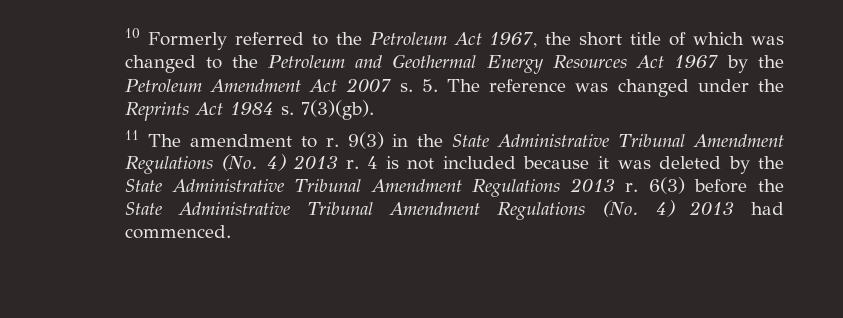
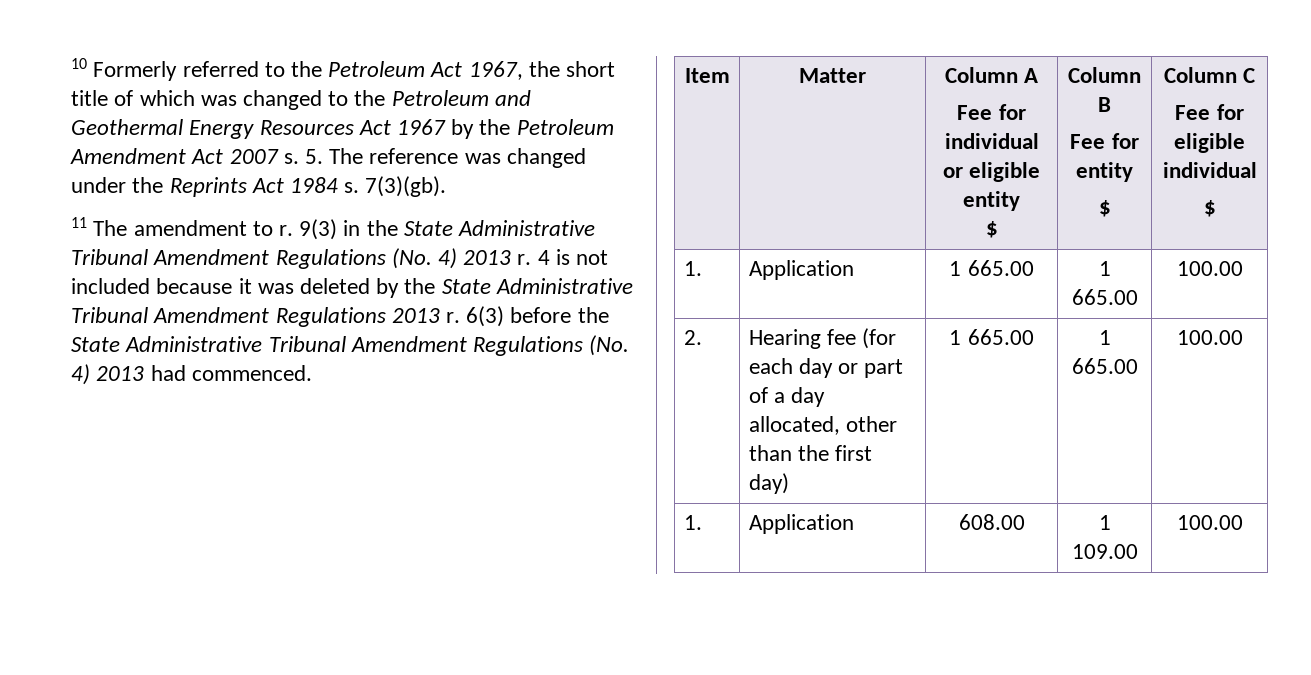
+ Item | Matter | Column A
+ Fee for individual or eligible entity
+ $ | Column B
+ Fee for entity
+ $ | Column C
+ Fee for eligible individual
+ $
+ 1. | Application | 1 665.00 | 1 665.00 | 100.00
+ 2. | Hearing fee (for each day or part of a day allocated, other than the first day) | 1 665.00 | 1 665.00 | 100.00
+ 1. | Application | 608.00 | 1 109.00 | 100.00

